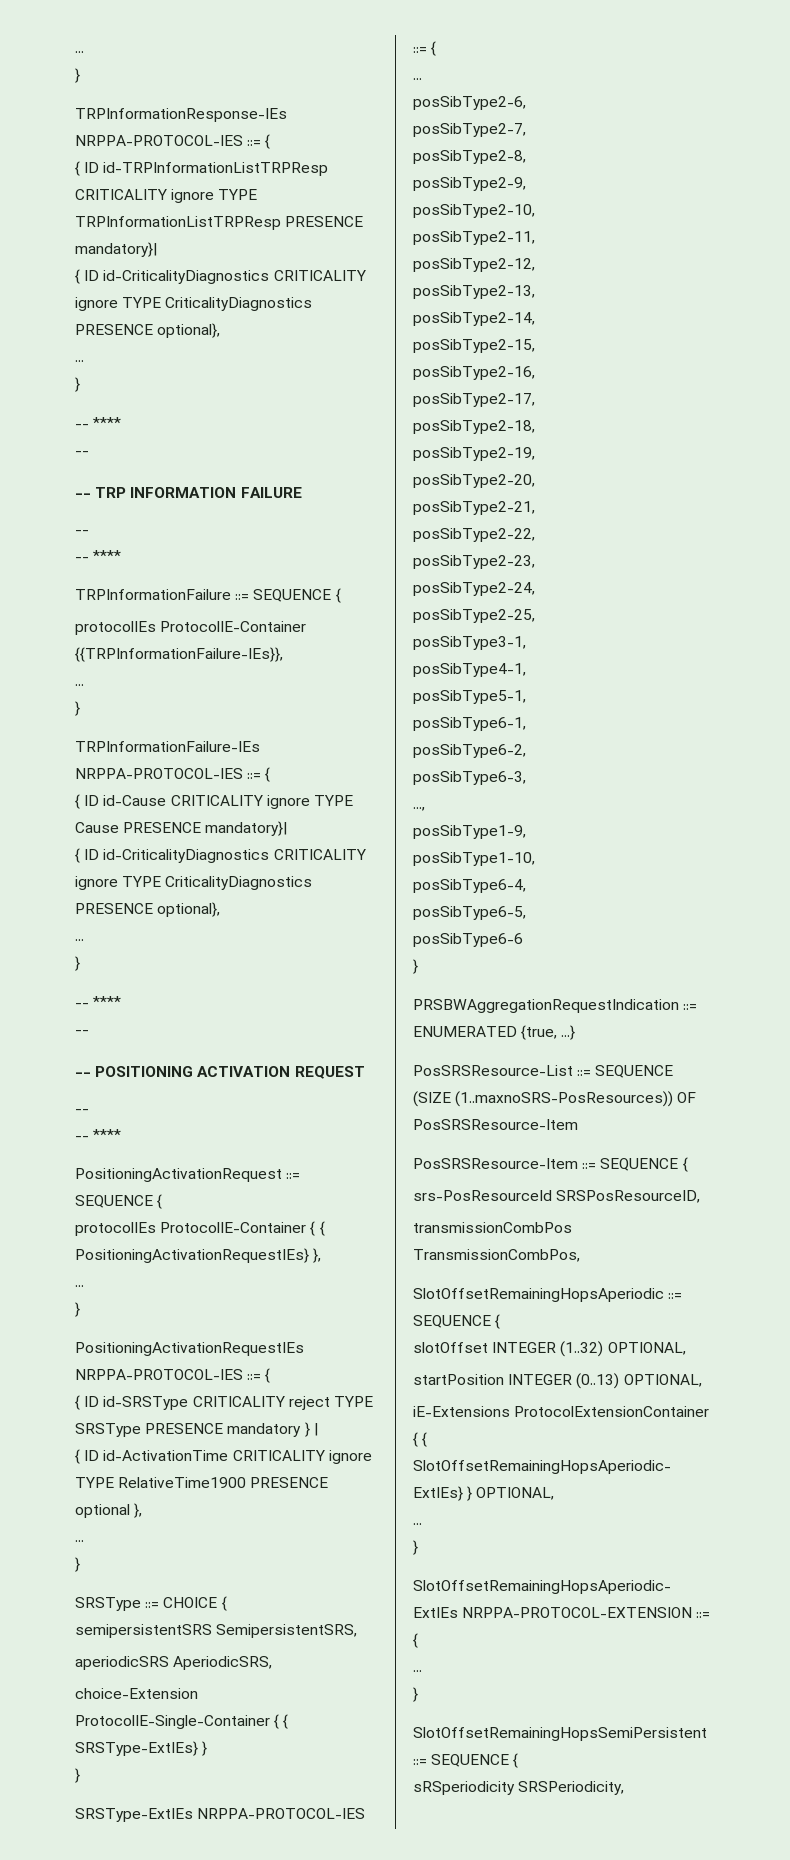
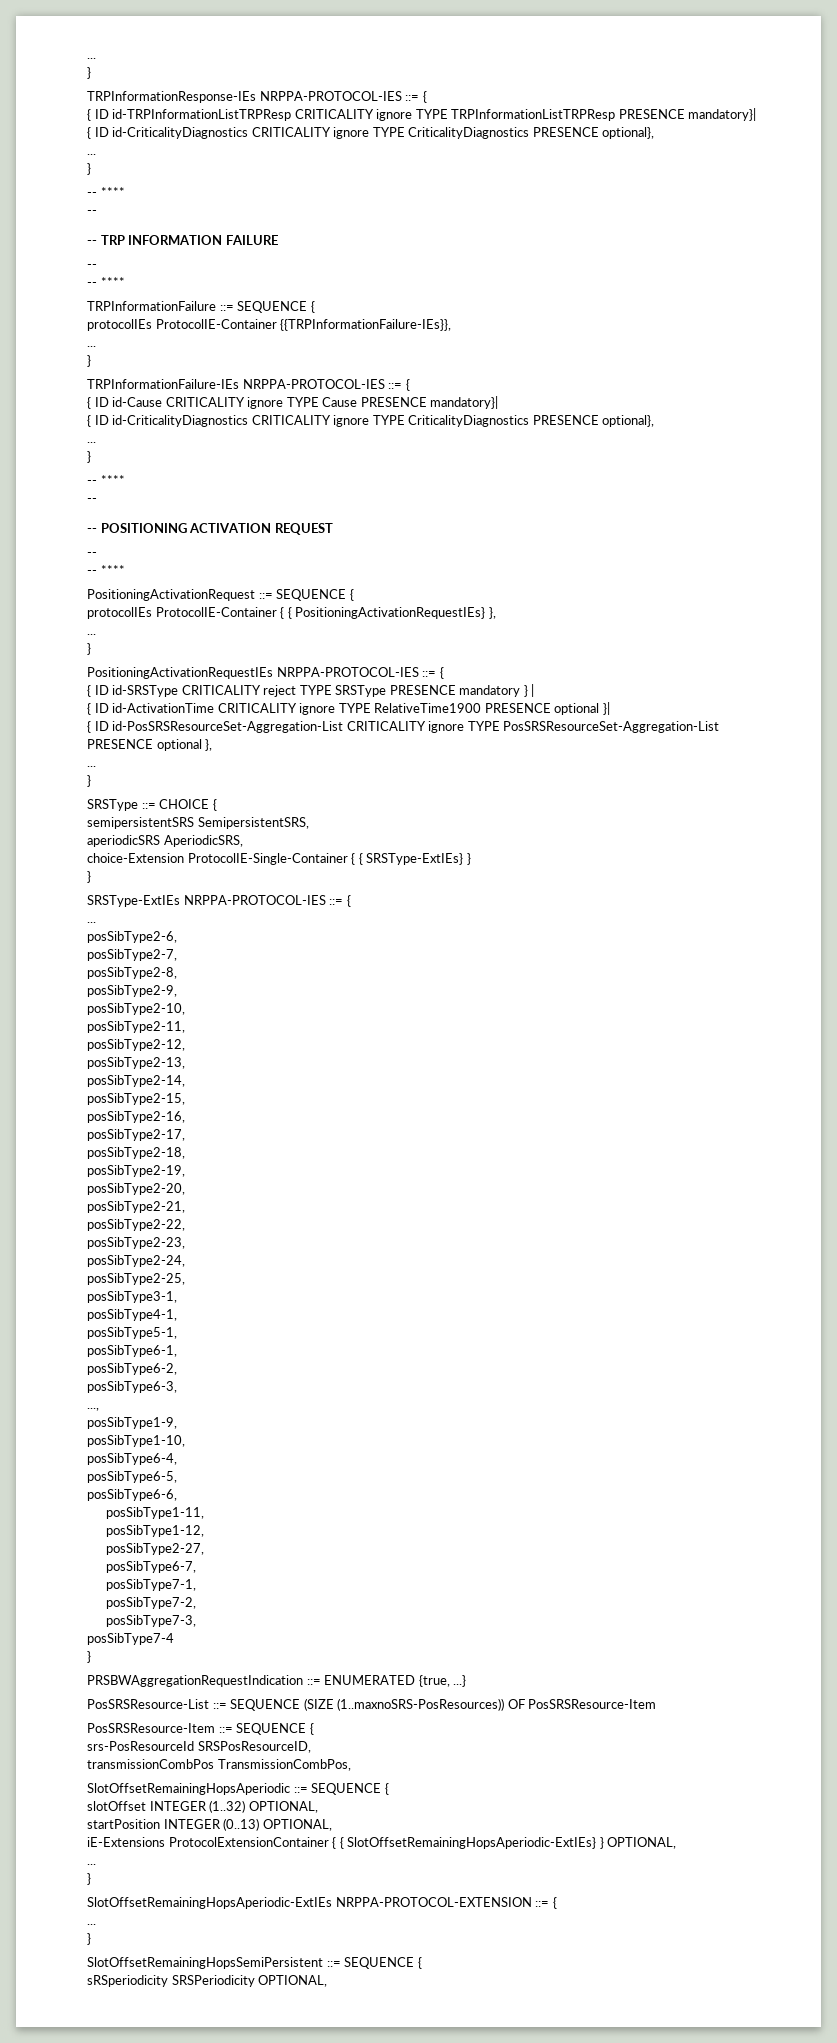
- { ID id-ActivationTime CRITICALITY ignore TYPE RelativeTime1900 PRESENCE optional },
+ { ID id-ActivationTime CRITICALITY ignore TYPE RelativeTime1900 PRESENCE optional }|
+ { ID id-PosSRSResourceSet-Aggregation-List CRITICALITY ignore TYPE PosSRSResourceSet-Aggregation-List PRESENCE optional },
- posSibType6-6
+ posSibType6-6,
+ posSibType1-11,
+ posSibType1-12,
+ posSibType2-27,
+ posSibType6-7,
+ posSibType7-1,
+ posSibType7-2,
+ posSibType7-3,
+ posSibType7-4
- sRSperiodicity SRSPeriodicity,
+ sRSperiodicity SRSPeriodicity OPTIONAL,

